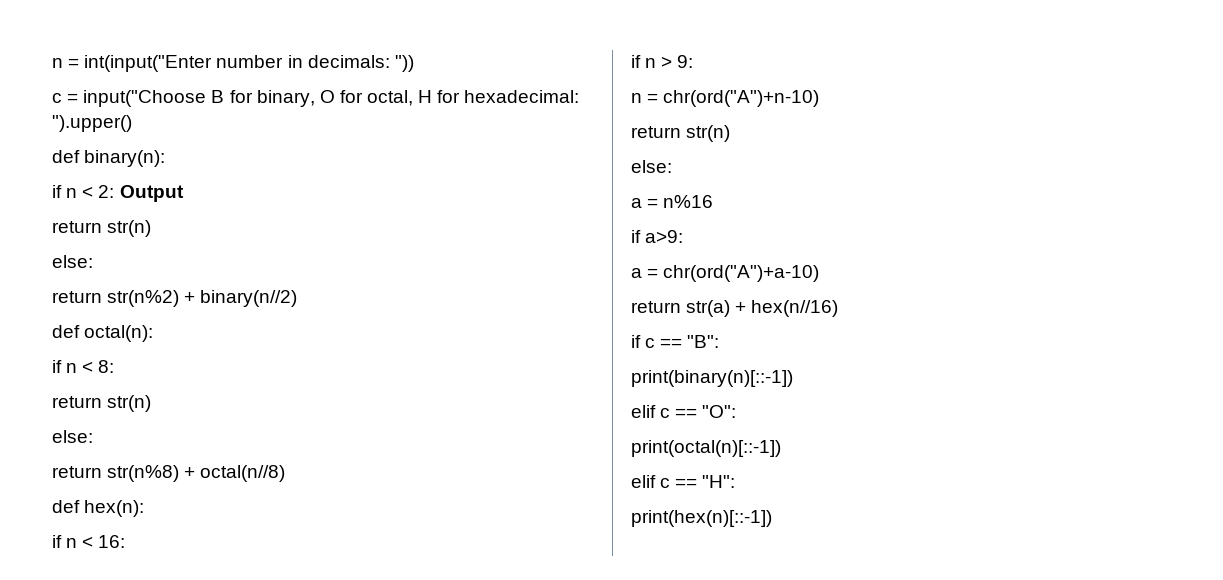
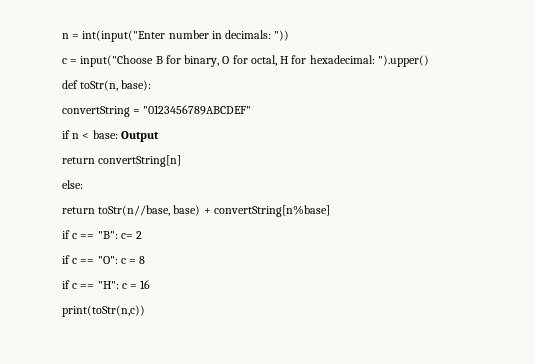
- def binary(n):
- if n < 2: Output
- return str(n)
+ def toStr(n, base):
+ convertString = "0123456789ABCDEF"
+ if n < base: Output
+ return convertString[n]
  else:
- return str(n%2) + binary(n//2)
- def octal(n):
- if n < 8:
- return str(n)
- else:
- return str(n%8) + octal(n//8)
- def hex(n):
- if n < 16:
- if n > 9:
- n = chr(ord("A")+n-10)
- return str(n)
- else:
- a = n%16
- if a>9:
- a = chr(ord("A")+a-10)
- return str(a) + hex(n//16)
+ return toStr(n//base, base) + convertString[n%base]
- if c == "B":
- print(binary(n)[::-1])
- elif c == "O":
- print(octal(n)[::-1])
- elif c == "H":
- print(hex(n)[::-1])
+ if c == "B": c= 2
+ if c == "O": c = 8
+ if c == "H": c = 16
+ print(toStr(n,c))

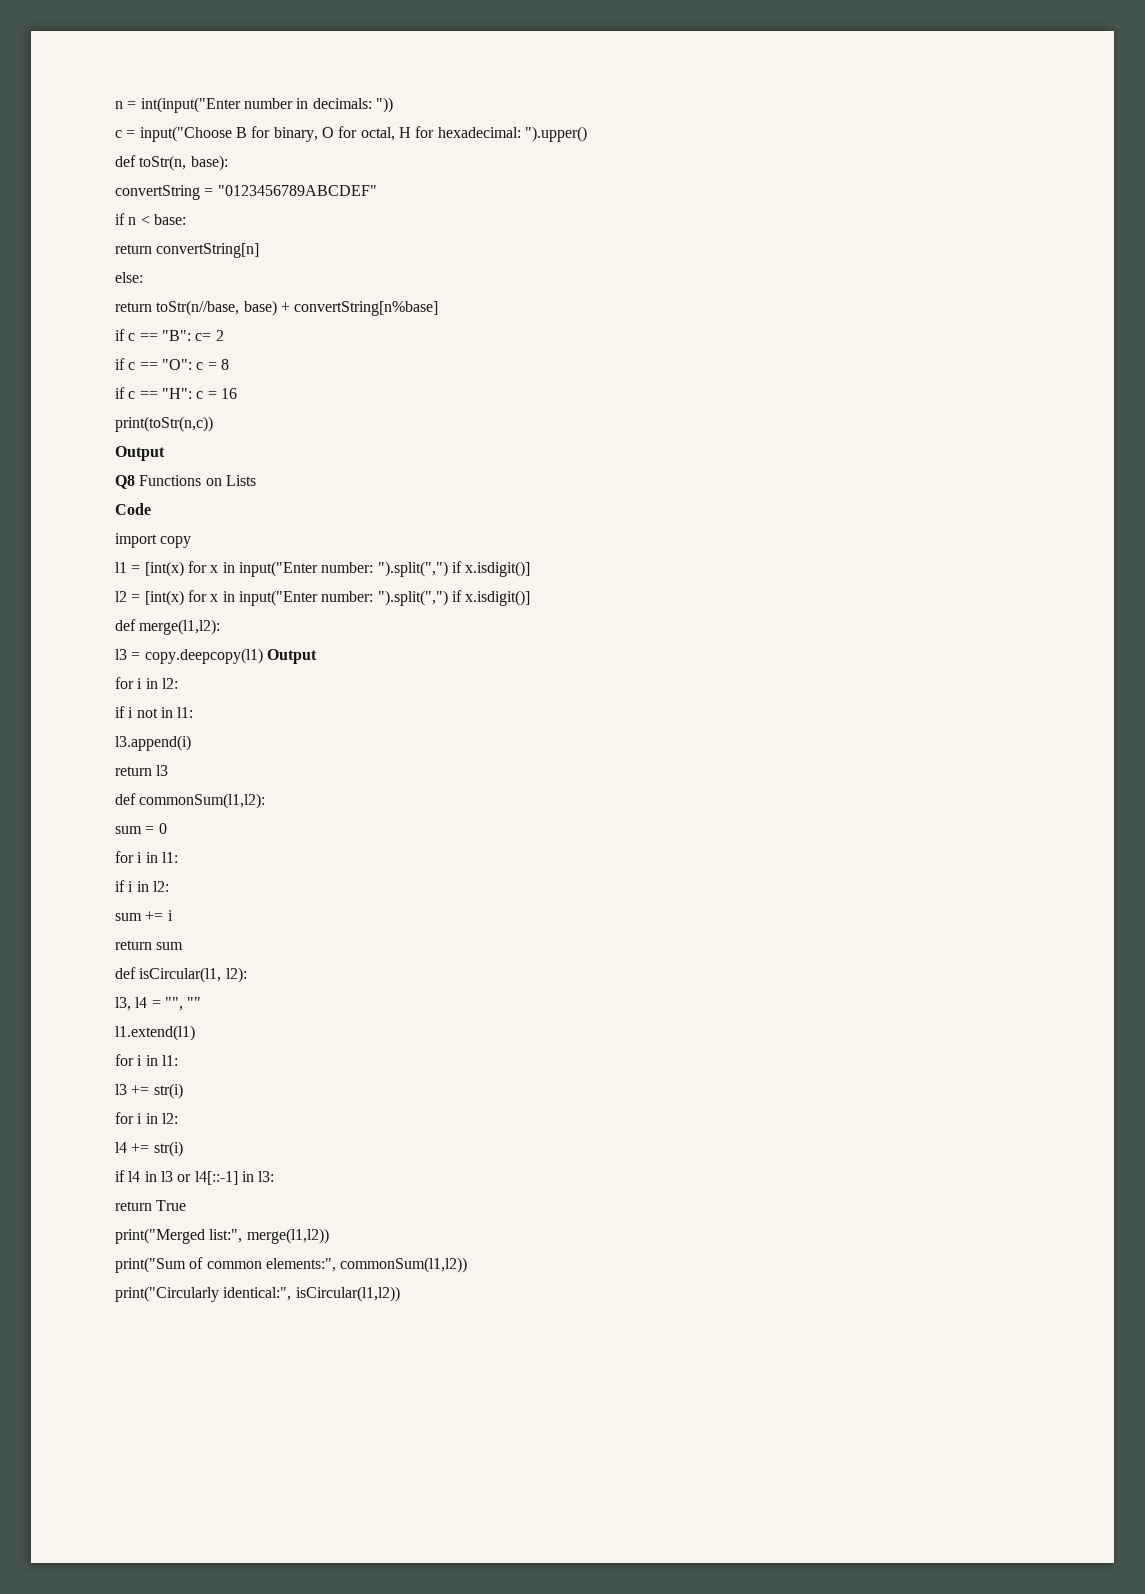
- if n < base: Output
+ if n < base:
  print(toStr(n,c))
+ Output
+ Q8 Functions on Lists
+ Code
+ import copy
+ l1 = [int(x) for x in input("Enter number: ").split(",") if x.isdigit()]
+ l2 = [int(x) for x in input("Enter number: ").split(",") if x.isdigit()]
+ def merge(l1,l2):
+ l3 = copy.deepcopy(l1) Output
+ for i in l2:
+ if i not in l1:
+ l3.append(i)
+ return l3
+ def commonSum(l1,l2):
+ sum = 0
+ for i in l1:
+ if i in l2:
+ sum += i
+ return sum
+ def isCircular(l1, l2):
+ l3, l4 = "", ""
+ l1.extend(l1)
+ for i in l1:
+ l3 += str(i)
+ for i in l2:
+ l4 += str(i)
+ if l4 in l3 or l4[::-1] in l3:
+ return True
+ print("Merged list:", merge(l1,l2))
+ print("Sum of common elements:", commonSum(l1,l2))
+ print("Circularly identical:", isCircular(l1,l2))

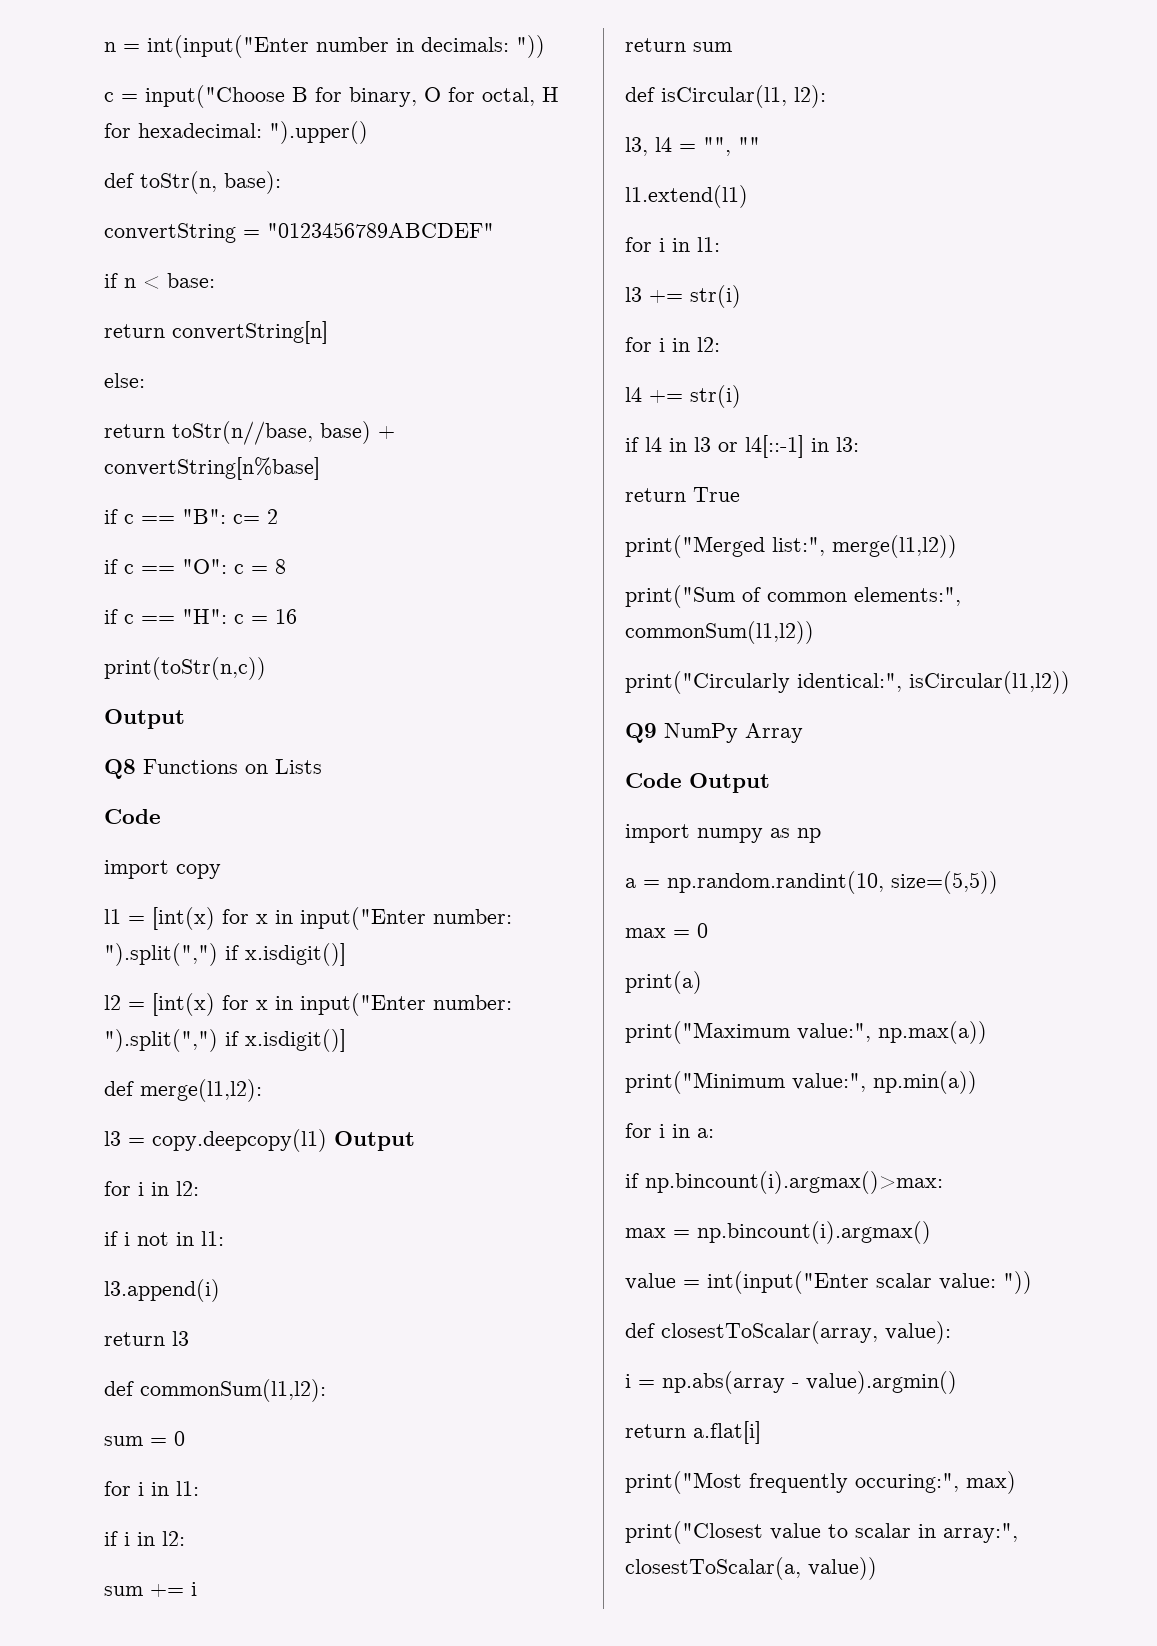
+ Q9 NumPy Array
+ Code Output
+ import numpy as np
+ a = np.random.randint(10, size=(5,5))
+ max = 0
+ print(a)
+ print("Maximum value:", np.max(a))
+ print("Minimum value:", np.min(a))
+ for i in a:
+ if np.bincount(i).argmax()>max:
+ max = np.bincount(i).argmax()
+ value = int(input("Enter scalar value: "))
+ def closestToScalar(array, value):
+ i = np.abs(array - value).argmin()
+ return a.flat[i]
+ print("Most frequently occuring:", max)
+ print("Closest value to scalar in array:", closestToScalar(a, value))

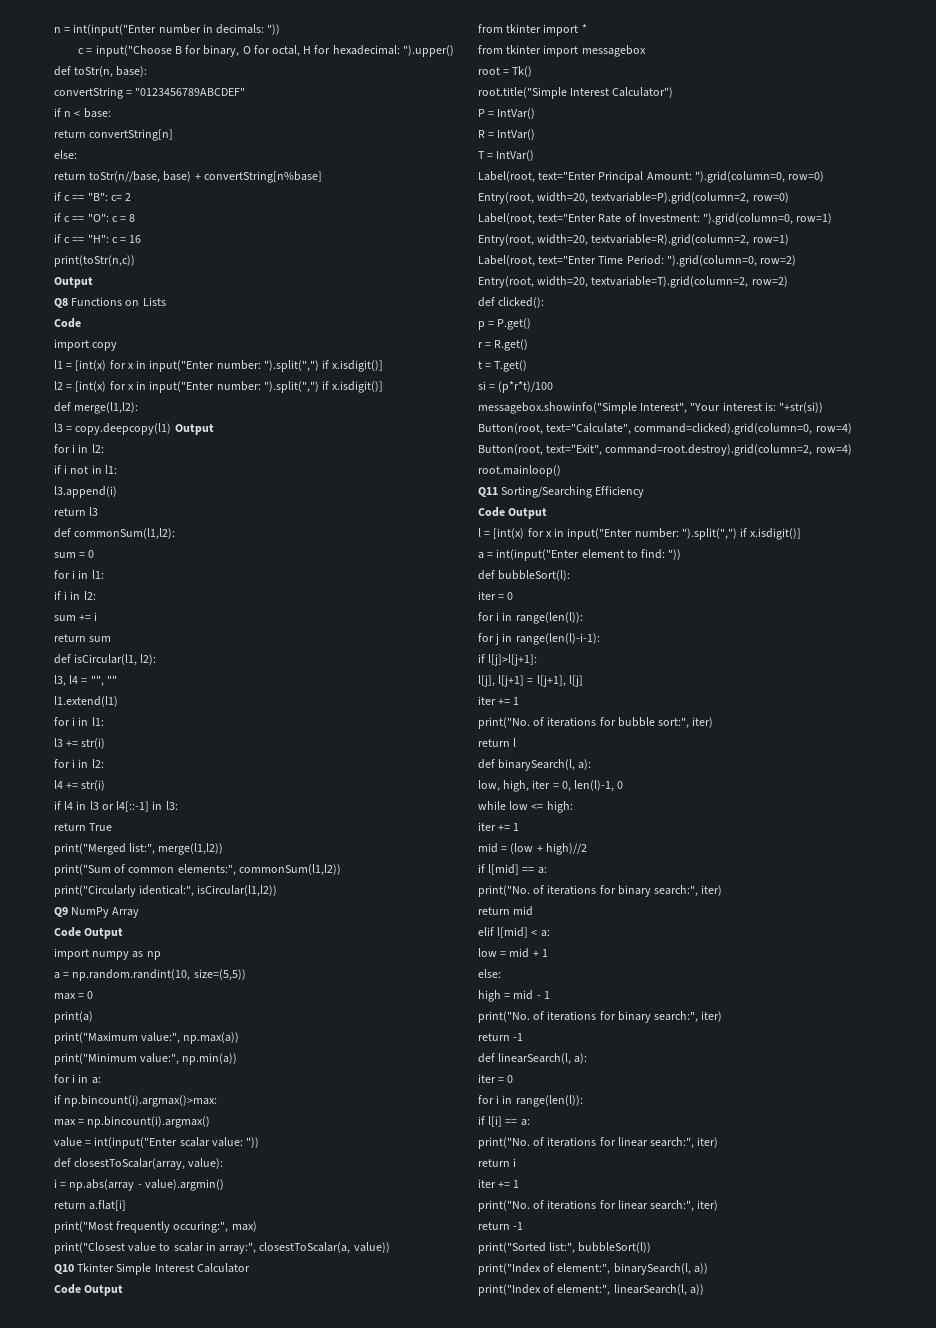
+ Q10 Tkinter Simple Interest Calculator
+ Code Output
+ from tkinter import *
+ from tkinter import messagebox
+ root = Tk()
+ root.title("Simple Interest Calculator")
+ P = IntVar()
+ R = IntVar()
+ T = IntVar()
+ Label(root, text="Enter Principal Amount: ").grid(column=0, row=0)
+ Entry(root, width=20, textvariable=P).grid(column=2, row=0)
+ Label(root, text="Enter Rate of Investment: ").grid(column=0, row=1)
+ Entry(root, width=20, textvariable=R).grid(column=2, row=1)
+ Label(root, text="Enter Time Period: ").grid(column=0, row=2)
+ Entry(root, width=20, textvariable=T).grid(column=2, row=2)
+ def clicked():
+ p = P.get()
+ r = R.get()
+ t = T.get()
+ si = (p*r*t)/100
+ messagebox.showinfo("Simple Interest", "Your interest is: "+str(si))
+ Button(root, text="Calculate", command=clicked).grid(column=0, row=4)
+ Button(root, text="Exit", command=root.destroy).grid(column=2, row=4)
+ root.mainloop()
+ Q11 Sorting/Searching Efficiency
+ Code Output
+ l = [int(x) for x in input("Enter number: ").split(",") if x.isdigit()]
+ a = int(input("Enter element to find: "))
+ def bubbleSort(l):
+ iter = 0
+ for i in range(len(l)):
+ for j in range(len(l)-i-1):
+ if l[j]>l[j+1]:
+ l[j], l[j+1] = l[j+1], l[j]
+ iter += 1
+ print("No. of iterations for bubble sort:", iter)
+ return l
+ def binarySearch(l, a):
+ low, high, iter = 0, len(l)-1, 0
+ while low <= high:
+ iter += 1
+ mid = (low + high)//2
+ if l[mid] == a:
+ print("No. of iterations for binary search:", iter)
+ return mid
+ elif l[mid] < a:
+ low = mid + 1
+ else:
+ high = mid - 1
+ print("No. of iterations for binary search:", iter)
+ return -1
+ def linearSearch(l, a):
+ iter = 0
+ for i in range(len(l)):
+ if l[i] == a:
+ print("No. of iterations for linear search:", iter)
+ return i
+ iter += 1
+ print("No. of iterations for linear search:", iter)
+ return -1
+ print("Sorted list:", bubbleSort(l))
+ print("Index of element:", binarySearch(l, a))
+ print("Index of element:", linearSearch(l, a))

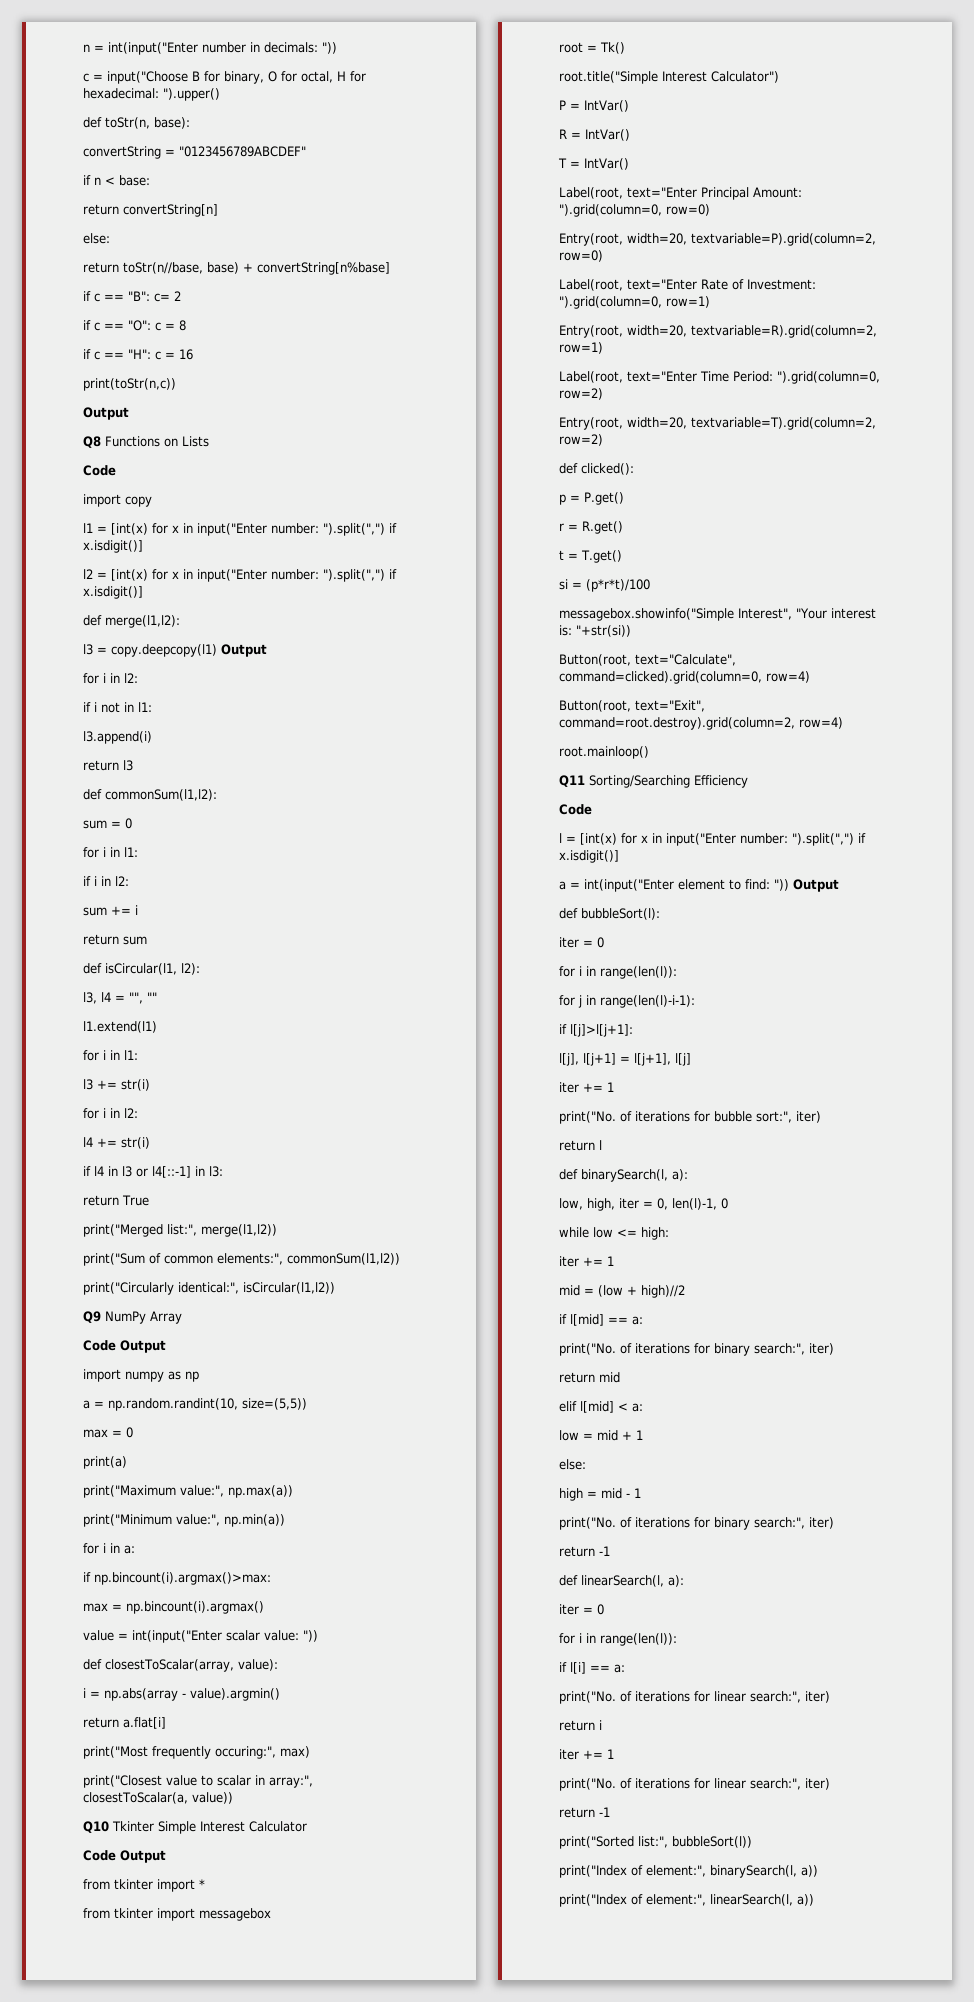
  Q11 Sorting/Searching Efficiency
- Code Output
+ Code
- a = int(input("Enter element to find: "))
+ a = int(input("Enter element to find: ")) Output

